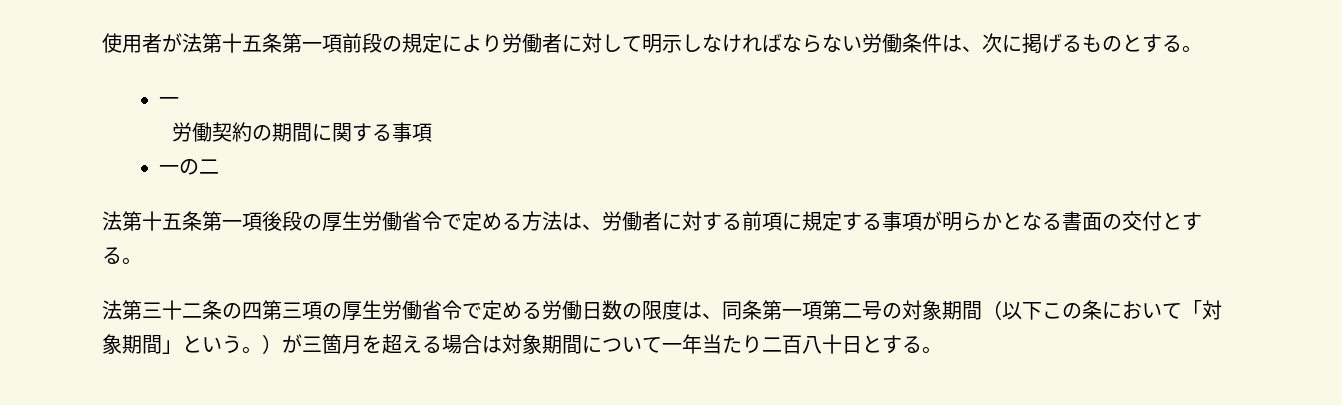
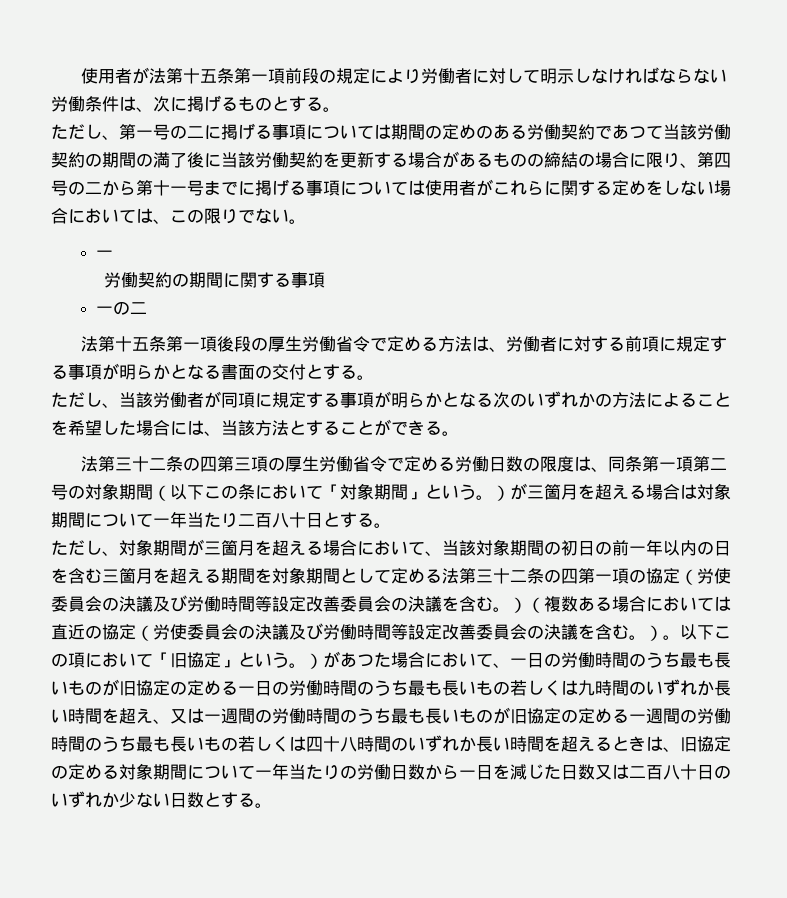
+ ただし、第一号の二に掲げる事項については期間の定めのある労働契約であつて当該労働契約の期間の満了後に当該労働契約を更新する場合があるものの締結の場合に限り、第四号の二から第十一号までに掲げる事項については使用者がこれらに関する定めをしない場合においては、この限りでない。
+ ただし、当該労働者が同項に規定する事項が明らかとなる次のいずれかの方法によることを希望した場合には、当該方法とすることができる。
+ ただし、対象期間が三箇月を超える場合において、当該対象期間の初日の前一年以内の日を含む三箇月を超える期間を対象期間として定める法第三十二条の四第一項の協定（労使委員会の決議及び労働時間等設定改善委員会の決議を含む。）（複数ある場合においては直近の協定（労使委員会の決議及び労働時間等設定改善委員会の決議を含む。）。以下この項において「旧協定」という。）があつた場合において、一日の労働時間のうち最も長いものが旧協定の定める一日の労働時間のうち最も長いもの若しくは九時間のいずれか長い時間を超え、又は一週間の労働時間のうち最も長いものが旧協定の定める一週間の労働時間のうち最も長いもの若しくは四十八時間のいずれか長い時間を超えるときは、旧協定の定める対象期間について一年当たりの労働日数から一日を減じた日数又は二百八十日のいずれか少ない日数とする。

